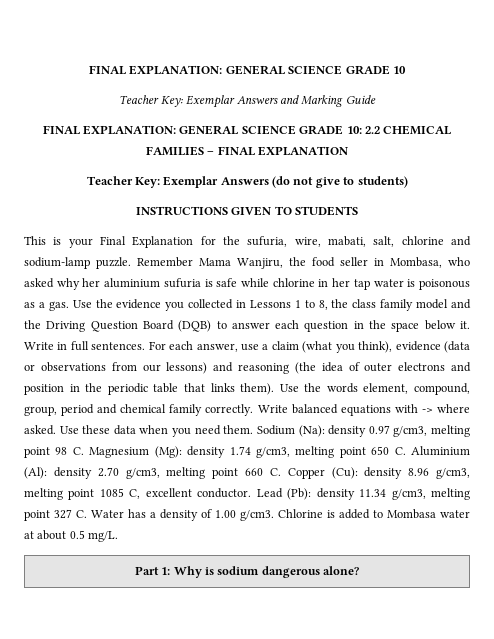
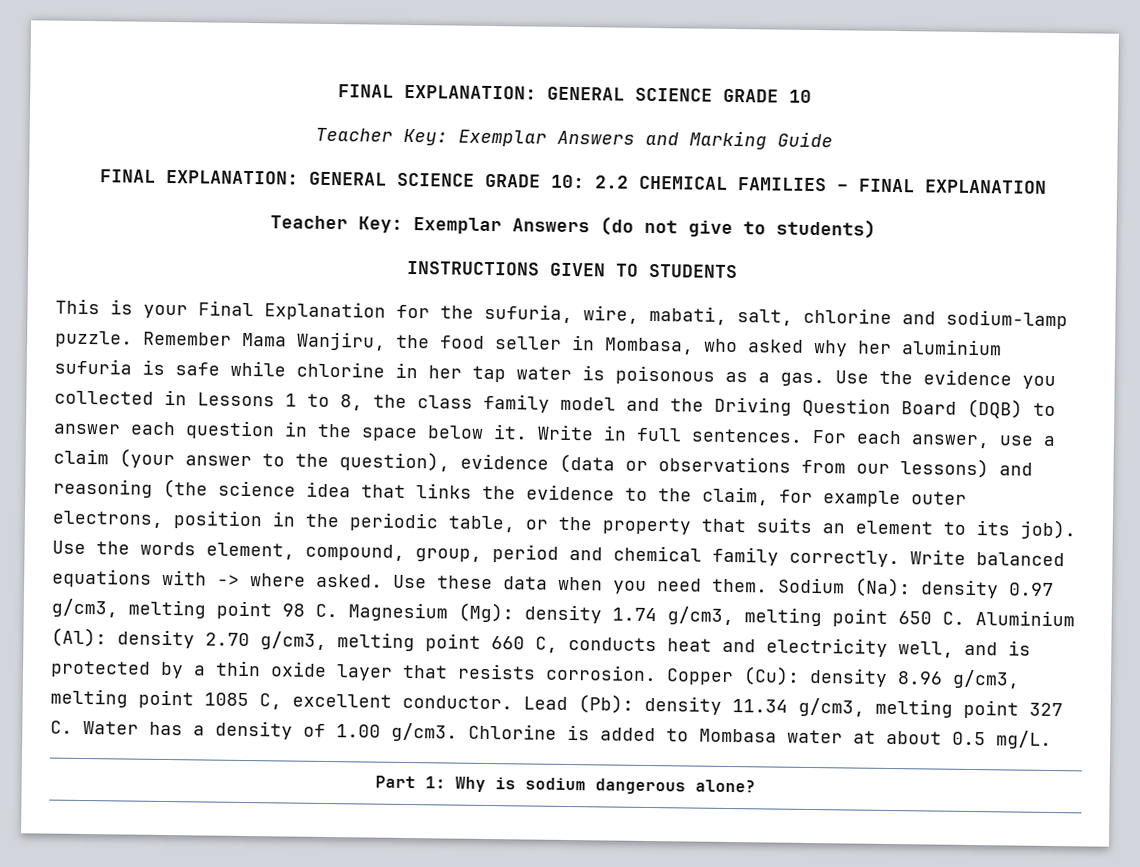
- For each answer, use a claim (what you think), evidence (data or observations from our lessons) and reasoning (the idea of outer electrons and position in the periodic table that links them).
+ For each answer, use a claim (your answer to the question), evidence (data or observations from our lessons) and reasoning (the science idea that links the evidence to the claim, for example outer electrons, position in the periodic table, or the property that suits an element to its job).
- Sodium (Na): density 0.97 g/cm3, melting point 98 C. Magnesium (Mg): density 1.74 g/cm3, melting point 650 C. Aluminium (Al): density 2.70 g/cm3, melting point 660 C. Copper (Cu): density 8.96 g/cm3, melting point 1085 C, excellent conductor.
+ Sodium (Na): density 0.97 g/cm3, melting point 98 C. Magnesium (Mg): density 1.74 g/cm3, melting point 650 C. Aluminium (Al): density 2.70 g/cm3, melting point 660 C, conducts heat and electricity well, and is protected by a thin oxide layer that resists corrosion. Copper (Cu): density 8.96 g/cm3, melting point 1085 C, excellent conductor.

